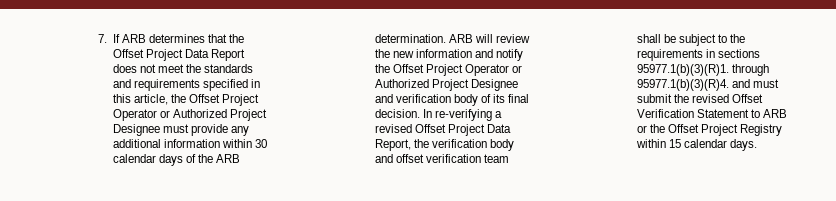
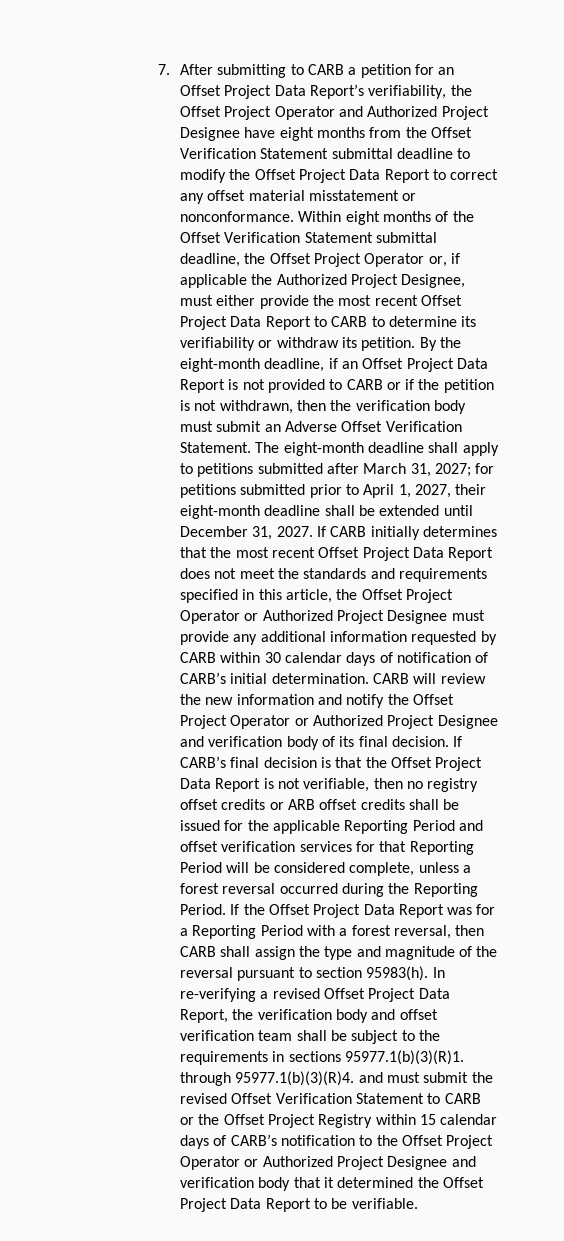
- 7. If ARB determines that the Offset Project Data Report does not meet the standards and requirements specified in this article, the Offset Project Operator or Authorized Project Designee must provide any additional information within 30 calendar days of the ARB determination. ARB will review the new information and notify the Offset Project Operator or Authorized Project Designee and verification body of its final decision.
+ 7. After submitting to CARB a petition for an Offset Project Data Report’s verifiability, the Offset Project Operator and Authorized Project Designee have eight months from the Offset Verification Statement submittal deadline to modify the Offset Project Data Report to correct any offset material misstatement or nonconformance. Within eight months of the Offset Verification Statement submittal deadline, the Offset Project Operator or, if applicable the Authorized Project Designee, must either provide the most recent Offset Project Data Report to CARB to determine its verifiability or withdraw its petition. By the eight-month deadline, if an Offset Project Data Report is not provided to CARB or if the petition is not withdrawn, then the verification body must submit an Adverse Offset Verification Statement. The eight-month deadline shall apply to petitions submitted after March 31, 2027; for petitions submitted prior to April 1, 2027, their eight-month deadline shall be extended until December 31, 2027. If CARB initially determines that the most recent Offset Project Data Report does not meet the standards and requirements specified in this article, the Offset Project Operator or Authorized Project Designee must provide any additional information requested by CARB within 30 calendar days of notification of CARB’s initial determination. CARB will review the new information and notify the Offset Project Operator or Authorized Project Designee and verification body of its final decision.
+ If CARB’s final decision is that the Offset Project Data Report is not verifiable, then no registry offset credits or ARB offset credits shall be issued for the applicable Reporting Period and offset verification services for that Reporting Period will be considered complete, unless a forest reversal occurred during the Reporting Period. If the Offset Project Data Report was for a Reporting Period with a forest reversal, then CARB shall assign the type and magnitude of the reversal pursuant to section 95983(h).
- In re-verifying a revised Offset Project Data Report, the verification body and offset verification team shall be subject to the requirements in sections 95977.1(b)(3)(R)1. through 95977.1(b)(3)(R)4. and must submit the revised Offset Verification Statement to ARB or the Offset Project Registry within 15 calendar days.
+ In re-verifying a revised Offset Project Data Report, the verification body and offset verification team shall be subject to the requirements in sections 95977.1(b)(3)(R)1. through 95977.1(b)(3)(R)4. and must submit the revised Offset Verification Statement to CARB or the Offset Project Registry within 15 calendar days of CARB’s notification to the Offset Project Operator or Authorized Project Designee and verification body that it determined the Offset Project Data Report to be verifiable.

